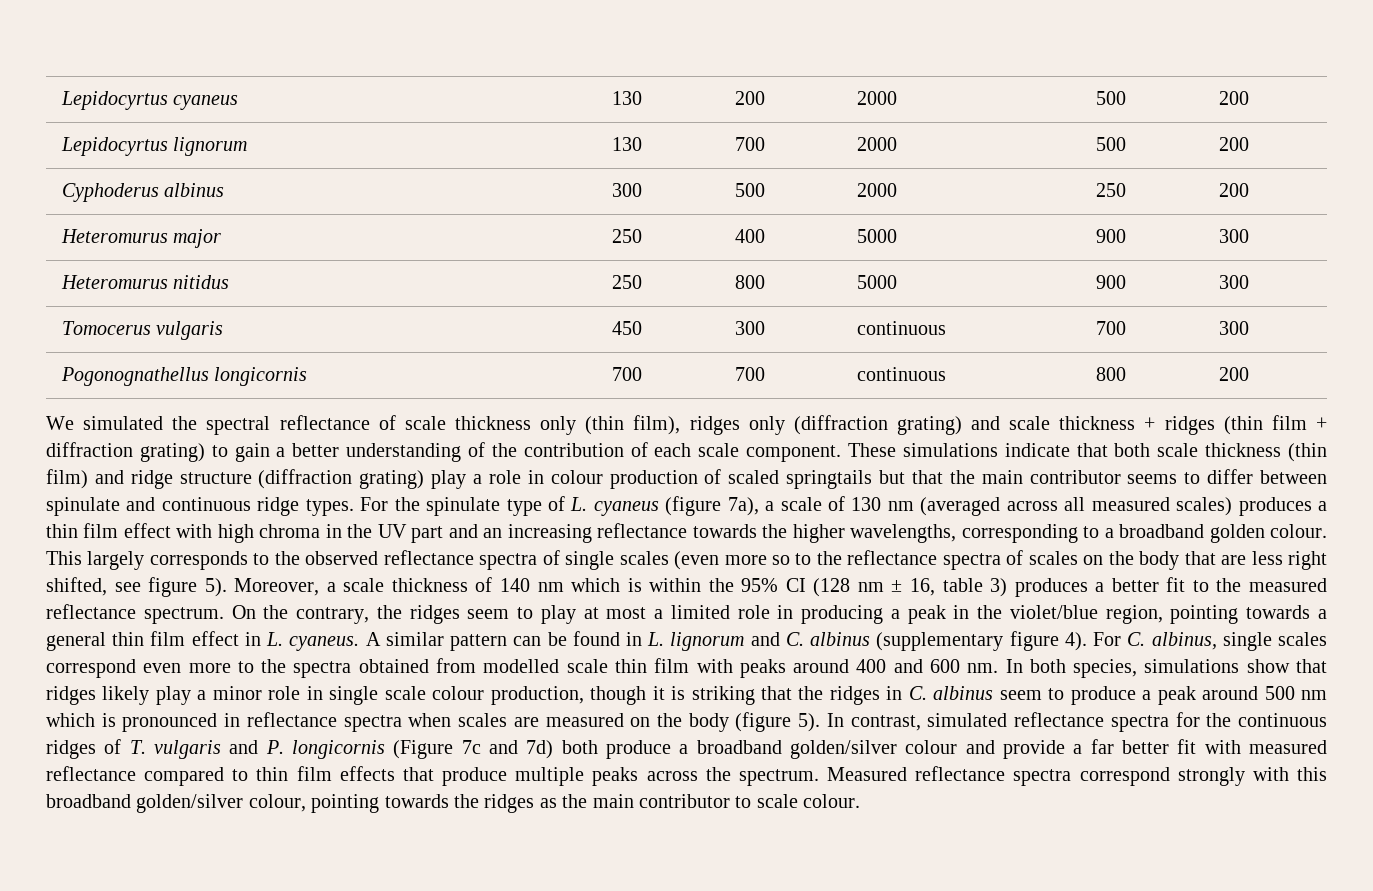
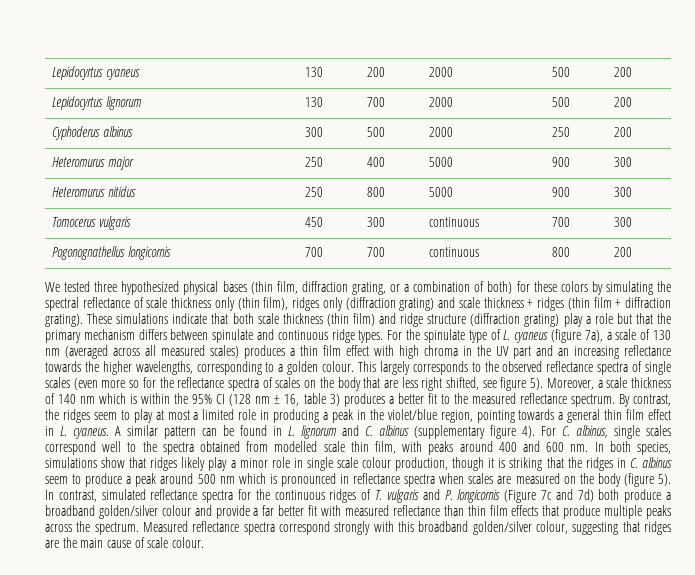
- We simulated the spectral reflectance of scale thickness only (thin film), ridges only (diffraction grating) and scale thickness + ridges (thin film + diffraction grating) to gain a better understanding of the contribution of each scale component.
+ We tested three hypothesized physical bases (thin film, diffraction grating, or a combination of both) for these colors by simulating the spectral reflectance of scale thickness only (thin film), ridges only (diffraction grating) and scale thickness + ridges (thin film + diffraction grating).
- These simulations indicate that both scale thickness (thin film) and ridge structure (diffraction grating) play a role in colour production of scaled springtails but that the main contributor seems to differ between spinulate and continuous ridge types.
+ These simulations indicate that both scale thickness (thin film) and ridge structure (diffraction grating) play a role but that the primary mechanism differs between spinulate and continuous ridge types.
- For the spinulate type of L. cyaneus (figure 7a), a scale of 130 nm (averaged across all measured scales) produces a thin film effect with high chroma in the UV part and an increasing reflectance towards the higher wavelengths, corresponding to a broadband golden colour.
+ For the spinulate type of L. cyaneus (figure 7a), a scale of 130 nm (averaged across all measured scales) produces a thin film effect with high chroma in the UV part and an increasing reflectance towards the higher wavelengths, corresponding to a golden colour.
- This largely corresponds to the observed reflectance spectra of single scales (even more so to the reflectance spectra of scales on the body that are less right shifted, see figure 5).
+ This largely corresponds to the observed reflectance spectra of single scales (even more so for the reflectance spectra of scales on the body that are less right shifted, see figure 5).
- On the contrary, the ridges seem to play at most a limited role in producing a peak in the violet/blue region, pointing towards a general thin film effect in L. cyaneus.
+ By contrast, the ridges seem to play at most a limited role in producing a peak in the violet/blue region, pointing towards a general thin film effect in L. cyaneus.
- For C. albinus, single scales correspond even more to the spectra obtained from modelled scale thin film with peaks around 400 and 600 nm.
+ For C. albinus, single scales correspond well to the spectra obtained from modelled scale thin film, with peaks around 400 and 600 nm.
- In contrast, simulated reflectance spectra for the continuous ridges of T. vulgaris and P. longicornis (Figure 7c and 7d) both produce a broadband golden/silver colour and provide a far better fit with measured reflectance compared to thin film effects that produce multiple peaks across the spectrum.
+ In contrast, simulated reflectance spectra for the continuous ridges of T. vulgaris and P. longicornis (Figure 7c and 7d) both produce a broadband golden/silver colour and provide a far better fit with measured reflectance than thin film effects that produce multiple peaks across the spectrum.
- Measured reflectance spectra correspond strongly with this broadband golden/silver colour, pointing towards the ridges as the main contributor to scale colour.
+ Measured reflectance spectra correspond strongly with this broadband golden/silver colour, suggesting that ridges are the main cause of scale colour.

